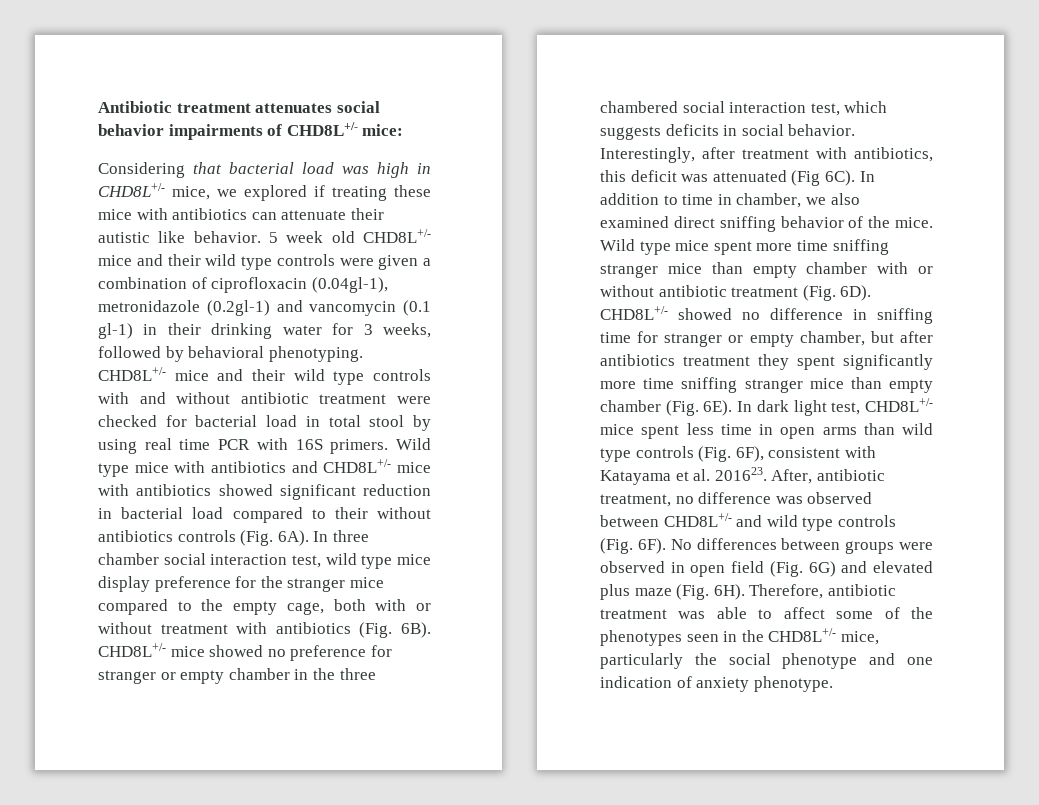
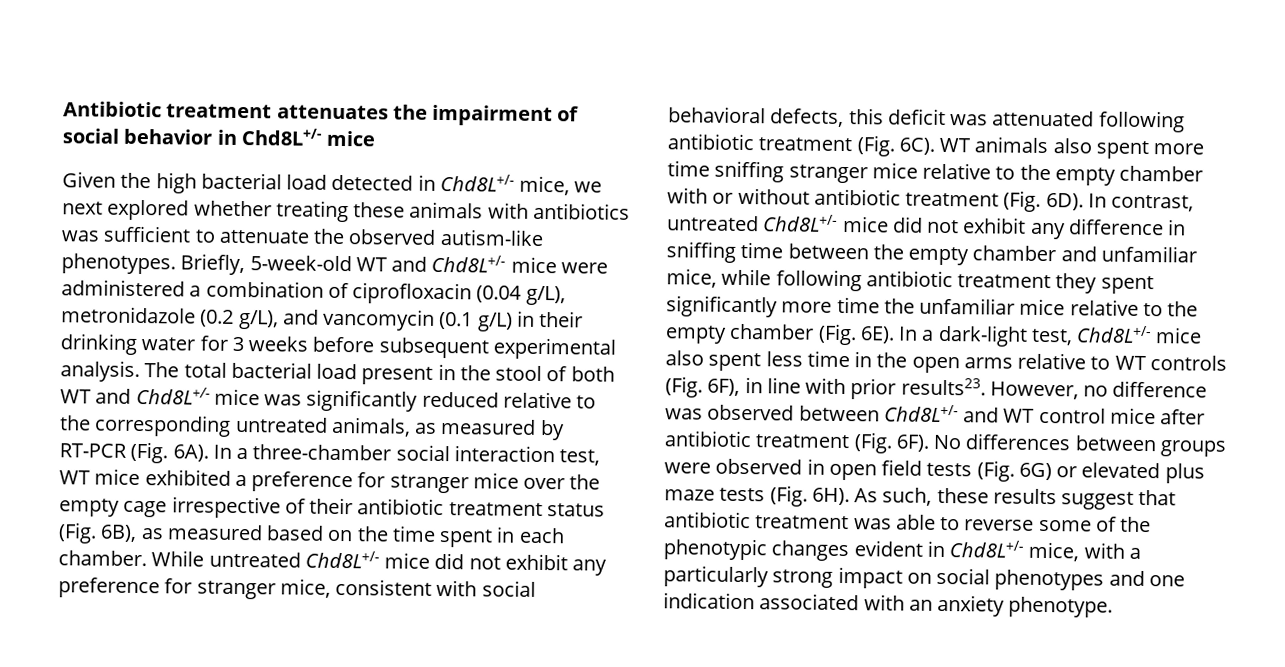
- Antibiotic treatment attenuates social behavior impairments of CHD8L+/- mice:
- Considering that bacterial load was high in CHD8L+/- mice, we explored if treating these mice with antibiotics can attenuate their autistic like behavior. 5 week old CHD8L+/- mice and their wild type controls were given a combination of ciprofloxacin (0.04gl-1), metronidazole (0.2gl-1) and vancomycin (0.1 gl-1) in their drinking water for 3 weeks, followed by behavioral phenotyping. CHD8L+/- mice and their wild type controls with and without antibiotic treatment were checked for bacterial load in total stool by using real time PCR with 16S primers. Wild type mice with antibiotics and CHD8L+/- mice with antibiotics showed significant reduction in bacterial load compared to their without antibiotics controls (Fig. 6A).
+ Antibiotic treatment attenuates the impairment of social behavior in Chd8L+/- mice
+ Given the high bacterial load detected in Chd8L+/- mice, we next explored whether treating these animals with antibiotics was sufficient to attenuate the observed autism-like phenotypes. Briefly, 5-week-old WT and Chd8L+/- mice were administered a combination of ciprofloxacin (0.04 g/L), metronidazole (0.2 g/L), and vancomycin (0.1 g/L) in their drinking water for 3 weeks before subsequent experimental analysis. The total bacterial load present in the stool of both WT and Chd8L+/- mice was significantly reduced relative to the corresponding untreated animals, as measured by RT-PCR (Fig. 6A).
- In three chamber social interaction test, wild type mice display preference for the stranger mice compared to the empty cage, both with or without treatment with antibiotics (Fig. 6B). CHD8L+/- mice showed no preference for stranger or empty chamber in the three chambered social interaction test, which suggests deficits in social behavior. Interestingly, after treatment with antibiotics, this deficit was attenuated (Fig 6C). In addition to time in chamber, we also examined direct sniffing behavior of the mice. Wild type mice spent more time sniffing stranger mice than empty chamber with or without antibiotic treatment (Fig. 6D).
+ In a three-chamber social interaction test, WT mice exhibited a preference for stranger mice over the empty cage irrespective of their antibiotic treatment status (Fig. 6B), as measured based on the time spent in each chamber. While untreated Chd8L+/- mice did not exhibit any preference for stranger mice, consistent with social behavioral defects, this deficit was attenuated following antibiotic treatment (Fig. 6C). WT animals also spent more time sniffing stranger mice relative to the empty chamber with or without antibiotic treatment (Fig. 6D).
- CHD8L+/- showed no difference in sniffing time for stranger or empty chamber, but after antibiotics treatment they spent significantly more time sniffing stranger mice than empty chamber (Fig. 6E).
+ In contrast, untreated Chd8L+/- mice did not exhibit any difference in sniffing time between the empty chamber and unfamiliar mice, while following antibiotic treatment they spent significantly more time the unfamiliar mice relative to the empty chamber (Fig. 6E).
- In dark light test, CHD8L+/- mice spent less time in open arms than wild type controls (Fig. 6F), consistent with Katayama et al. 201623. After, antibiotic treatment, no difference was observed between CHD8L+/- and wild type controls (Fig. 6F).
+ In a dark-light test, Chd8L+/- mice also spent less time in the open arms relative to WT controls (Fig. 6F), in line with prior results23. However, no difference was observed between Chd8L+/- and WT control mice after antibiotic treatment (Fig. 6F).
- No differences between groups were observed in open field (Fig. 6G) and elevated plus maze (Fig. 6H).
+ No differences between groups were observed in open field tests (Fig. 6G) or elevated plus maze tests (Fig. 6H).
- Therefore, antibiotic treatment was able to affect some of the phenotypes seen in the CHD8L+/- mice, particularly the social phenotype and one indication of anxiety phenotype.
+ As such, these results suggest that antibiotic treatment was able to reverse some of the phenotypic changes evident in Chd8L+/- mice, with a particularly strong impact on social phenotypes and one indication associated with an anxiety phenotype.

